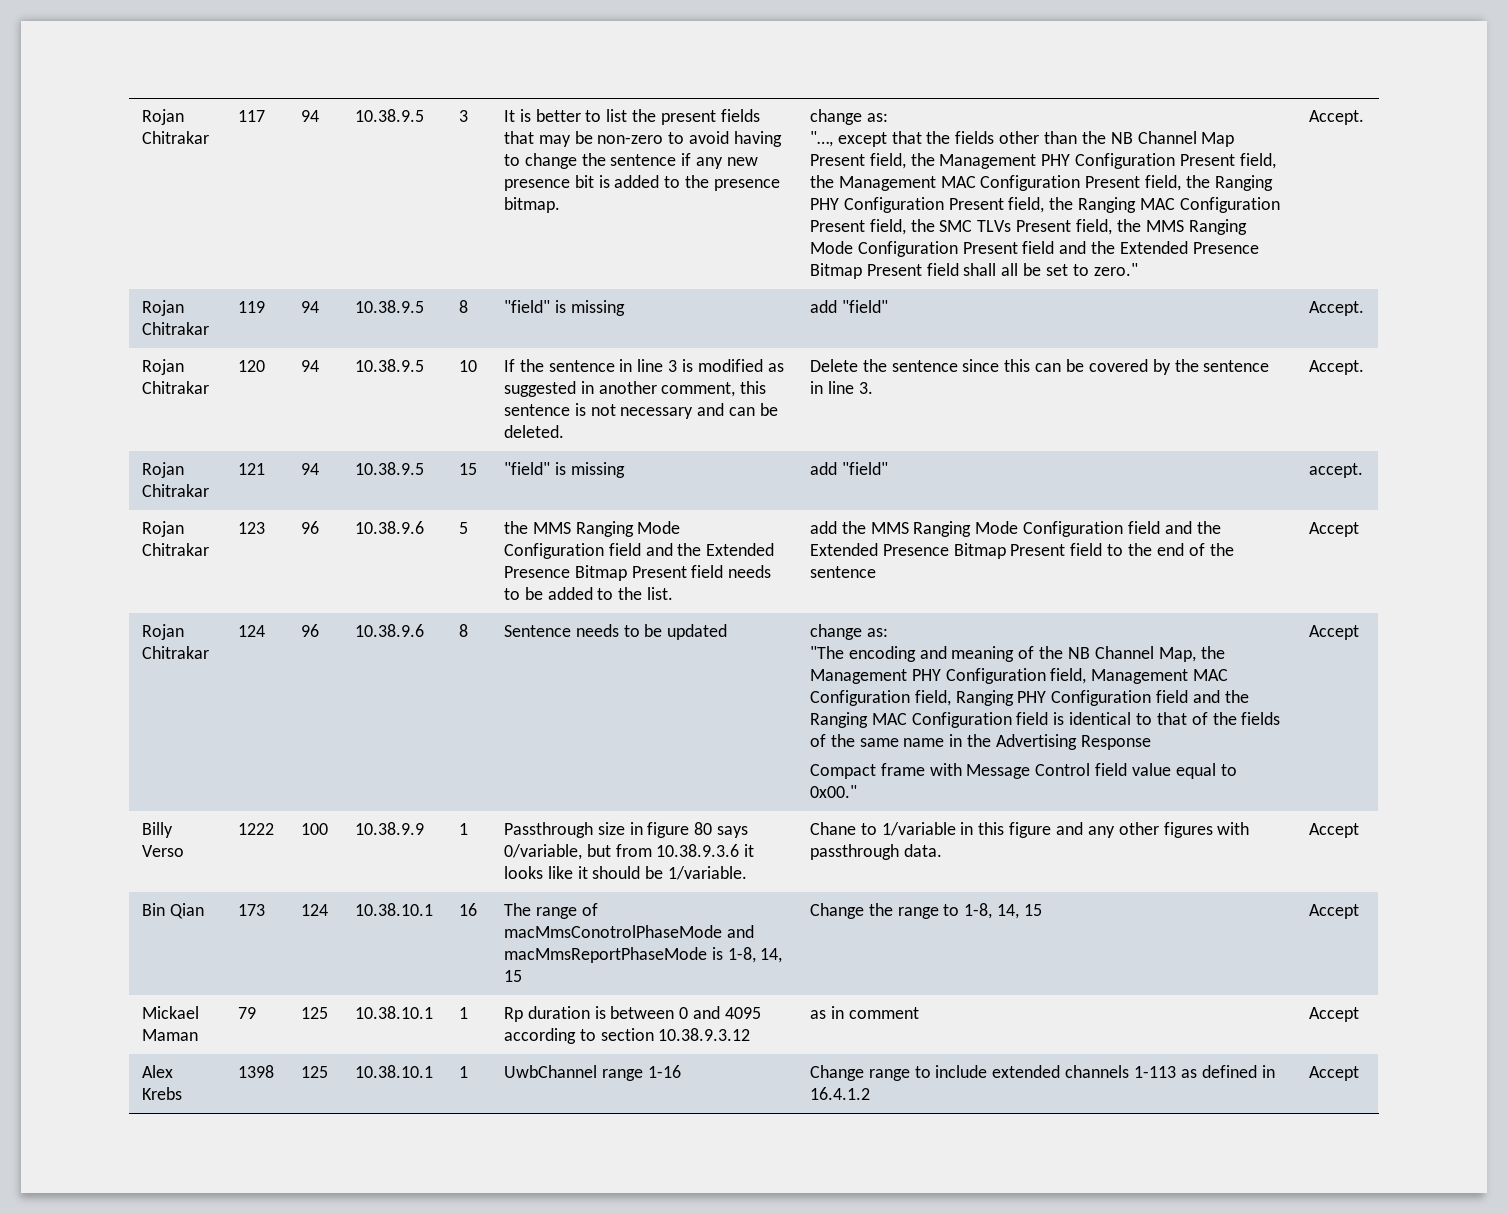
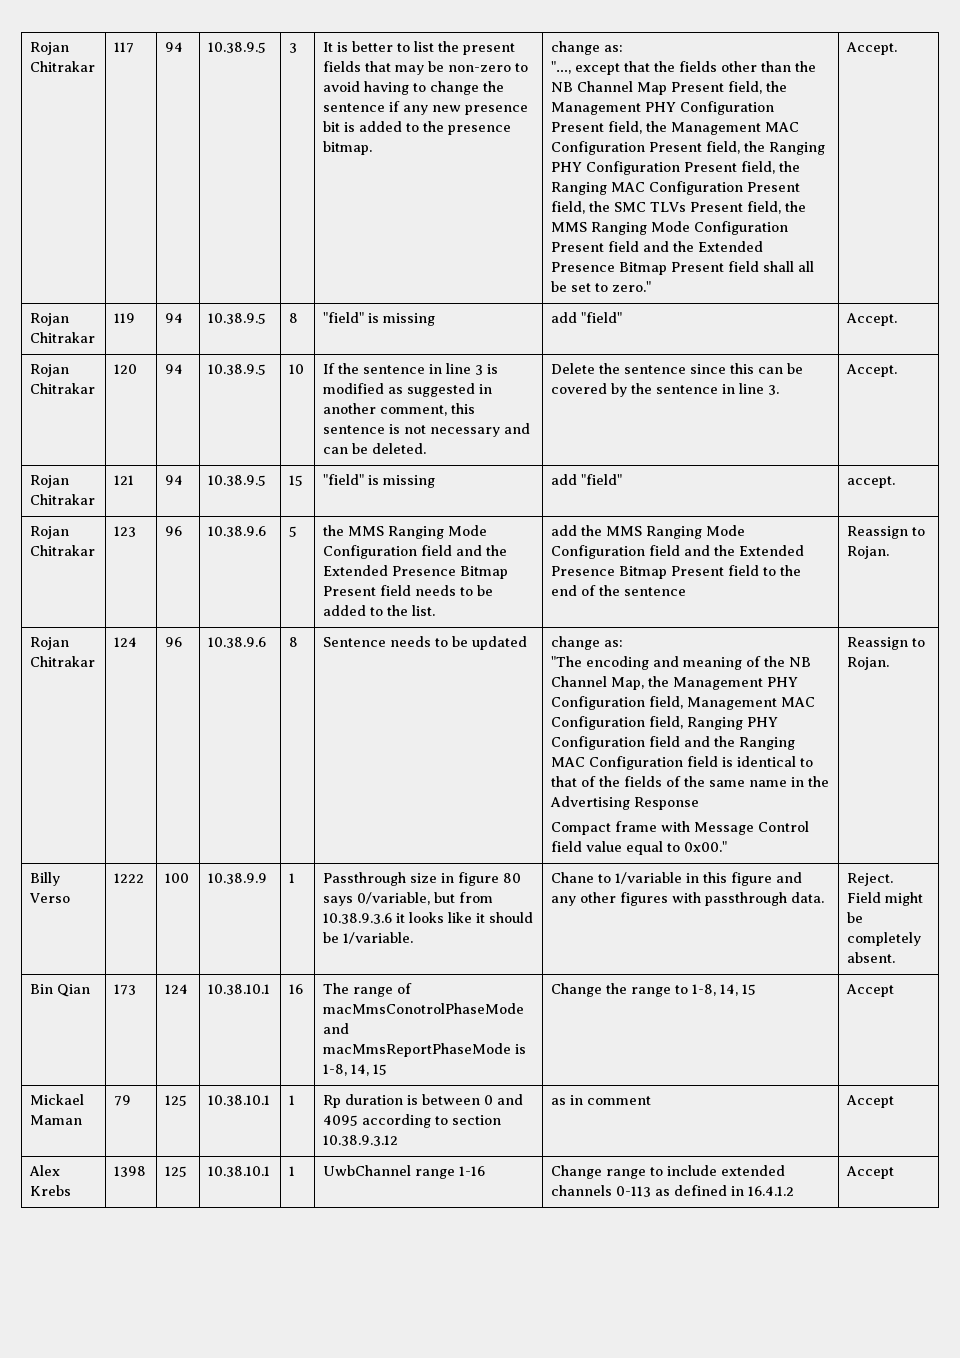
- add the MMS Ranging Mode Configuration field and the Extended Presence Bitmap Present field to the end of the sentence | Accept
+ add the MMS Ranging Mode Configuration field and the Extended Presence Bitmap Present field to the end of the sentence | Reassign to Rojan.
- Compact frame with Message Control field value equal to 0x00." | Accept
+ Compact frame with Message Control field value equal to 0x00." | Reassign to Rojan.
- Chane to 1/variable in this figure and any other figures with passthrough data. | Accept
+ Chane to 1/variable in this figure and any other figures with passthrough data. | Reject. Field might be completely absent.
- Alex Krebs | 1398 | 125 | 10.38.10.1 | 1 | UwbChannel range 1-16 | Change range to include extended channels 1-113 as defined in 16.4.1.2 | Accept
+ Alex Krebs | 1398 | 125 | 10.38.10.1 | 1 | UwbChannel range 1-16 | Change range to include extended channels 0-113 as defined in 16.4.1.2 | Accept

